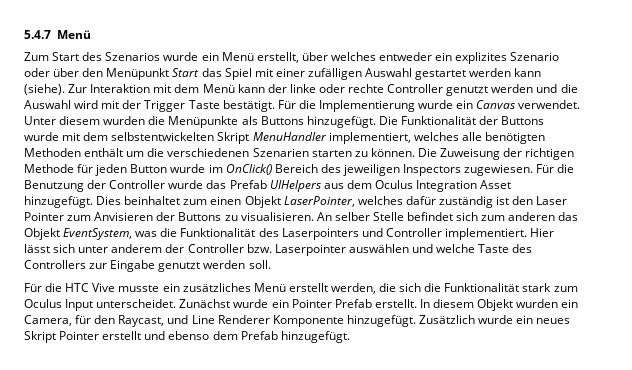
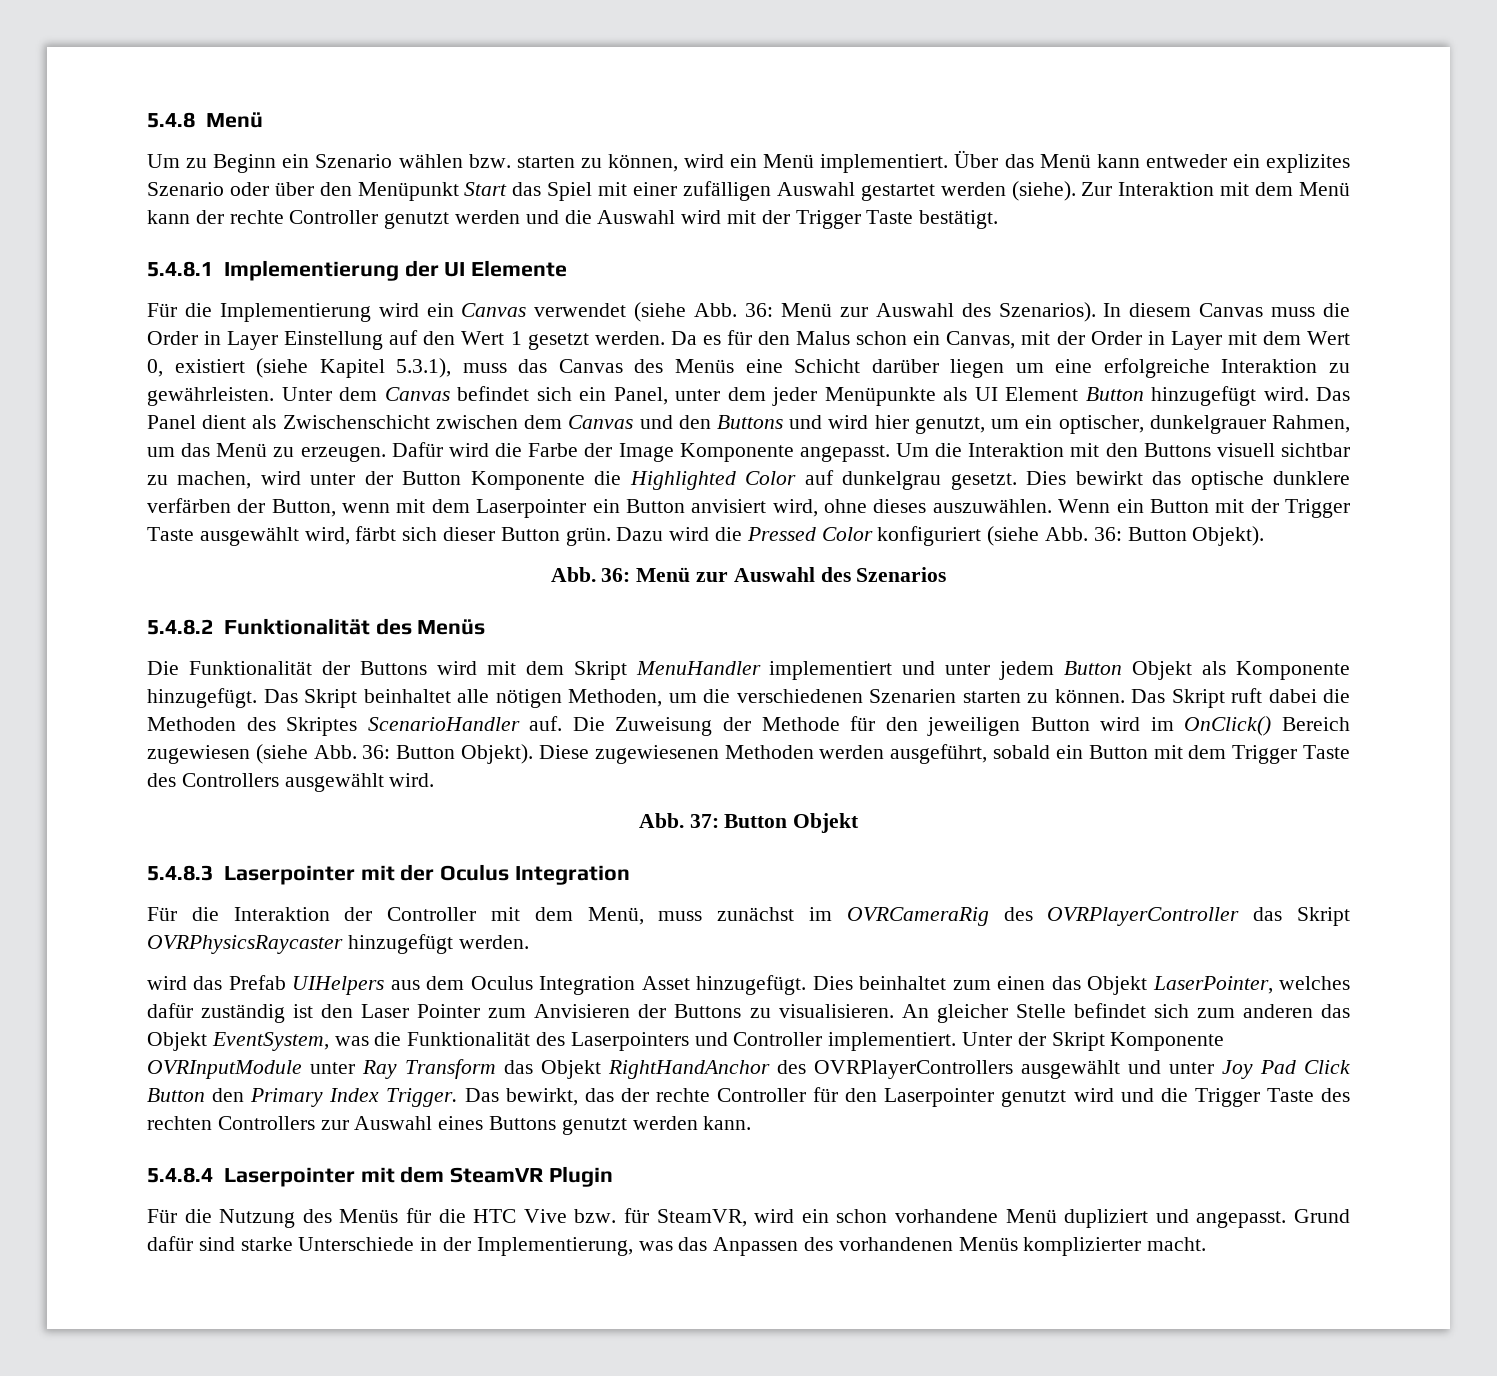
- 5.4.7 Menü
+ 5.4.8 Menü
- Zum Start des Szenarios wurde ein Menü erstellt, über welches entweder ein explizites Szenario oder über den Menüpunkt Start das Spiel mit einer zufälligen Auswahl gestartet werden kann (siehe).
+ Um zu Beginn ein Szenario wählen bzw. starten zu können, wird ein Menü implementiert. Über das Menü kann entweder ein explizites Szenario oder über den Menüpunkt Start das Spiel mit einer zufälligen Auswahl gestartet werden (siehe).
- Zur Interaktion mit dem Menü kann der linke oder rechte Controller genutzt werden und die Auswahl wird mit der Trigger Taste bestätigt. Für die Implementierung wurde ein Canvas verwendet. Unter diesem wurden die Menüpunkte als Buttons hinzugefügt. Die Funktionalität der Buttons wurde mit dem selbstentwickelten Skript MenuHandler implementiert, welches alle benötigten Methoden enthält um die verschiedenen Szenarien starten zu können.
+ Zur Interaktion mit dem Menü kann der rechte Controller genutzt werden und die Auswahl wird mit der Trigger Taste bestätigt.
+ 5.4.8.1 Implementierung der UI Elemente
+ Für die Implementierung wird ein Canvas verwendet (siehe Abb. 36: Menü zur Auswahl des Szenarios). In diesem Canvas muss die Order in Layer Einstellung auf den Wert 1 gesetzt werden. Da es für den Malus schon ein Canvas, mit der Order in Layer mit dem Wert 0, existiert (siehe Kapitel 5.3.1), muss das Canvas des Menüs eine Schicht darüber liegen um eine erfolgreiche Interaktion zu gewährleisten. Unter dem Canvas befindet sich ein Panel, unter dem jeder Menüpunkte als UI Element Button hinzugefügt wird. Das Panel dient als Zwischenschicht zwischen dem Canvas und den Buttons und wird hier genutzt, um ein optischer, dunkelgrauer Rahmen, um das Menü zu erzeugen. Dafür wird die Farbe der Image Komponente angepasst. Um die Interaktion mit den Buttons visuell sichtbar zu machen, wird unter der Button Komponente die Highlighted Color auf dunkelgrau gesetzt. Dies bewirkt das optische dunklere verfärben der Button, wenn mit dem Laserpointer ein Button anvisiert wird, ohne dieses auszuwählen. Wenn ein Button mit der Trigger Taste ausgewählt wird, färbt sich dieser Button grün. Dazu wird die Pressed Color konfiguriert (siehe Abb. 36: Button Objekt).
+ Abb. 36: Menü zur Auswahl des Szenarios
+ 5.4.8.2 Funktionalität des Menüs
+ Die Funktionalität der Buttons wird mit dem Skript MenuHandler implementiert und unter jedem Button Objekt als Komponente hinzugefügt. Das Skript beinhaltet alle nötigen Methoden, um die verschiedenen Szenarien starten zu können.
+ Das Skript ruft dabei die Methoden des Skriptes ScenarioHandler auf.
- Die Zuweisung der richtigen Methode für jeden Button wurde im OnClick() Bereich des jeweiligen Inspectors zugewiesen. Für die Benutzung der Controller wurde das Prefab UIHelpers aus dem Oculus Integration Asset hinzugefügt.
+ Die Zuweisung der Methode für den jeweiligen Button wird im OnClick() Bereich zugewiesen (siehe Abb. 36: Button Objekt). Diese zugewiesenen Methoden werden ausgeführt, sobald ein Button mit dem Trigger Taste des Controllers ausgewählt wird.
+ Abb. 37: Button Objekt
+ 5.4.8.3 Laserpointer mit der Oculus Integration
+ Für die Interaktion der Controller mit dem Menü, muss zunächst im OVRCameraRig des OVRPlayerController das Skript OVRPhysicsRaycaster hinzugefügt werden.
+ wird das Prefab UIHelpers aus dem Oculus Integration Asset hinzugefügt.
- Dies beinhaltet zum einen Objekt LaserPointer, welches dafür zuständig ist den Laser Pointer zum Anvisieren der Buttons zu visualisieren.
+ Dies beinhaltet zum einen das Objekt LaserPointer, welches dafür zuständig ist den Laser Pointer zum Anvisieren der Buttons zu visualisieren.
- An selber Stelle befindet sich zum anderen das Objekt EventSystem, was die Funktionalität des Laserpointers und Controller implementiert.
+ An gleicher Stelle befindet sich zum anderen das Objekt EventSystem, was die Funktionalität des Laserpointers und Controller implementiert.
- Hier lässt sich unter anderem der Controller bzw. Laserpointer auswählen und welche Taste des Controllers zur Eingabe genutzt werden soll.
- Für die HTC Vive musste ein zusätzliches Menü erstellt werden, die sich die Funktionalität stark zum Oculus Input unterscheidet. Zunächst wurde ein Pointer Prefab erstellt. In diesem Objekt wurden ein Camera, für den Raycast, und Line Renderer Komponente hinzugefügt. Zusätzlich wurde ein neues Skript Pointer erstellt und ebenso dem Prefab hinzugefügt.
+ Unter der Skript Komponente OVRInputModule unter Ray Transform das Objekt RightHandAnchor des OVRPlayerControllers ausgewählt und unter Joy Pad Click Button den Primary Index Trigger. Das bewirkt, das der rechte Controller für den Laserpointer genutzt wird und die Trigger Taste des rechten Controllers zur Auswahl eines Buttons genutzt werden kann.
+ 5.4.8.4 Laserpointer mit dem SteamVR Plugin
+ Für die Nutzung des Menüs für die HTC Vive bzw. für SteamVR, wird ein schon vorhandene Menü dupliziert und angepasst. Grund dafür sind starke Unterschiede in der Implementierung, was das Anpassen des vorhandenen Menüs komplizierter macht.

